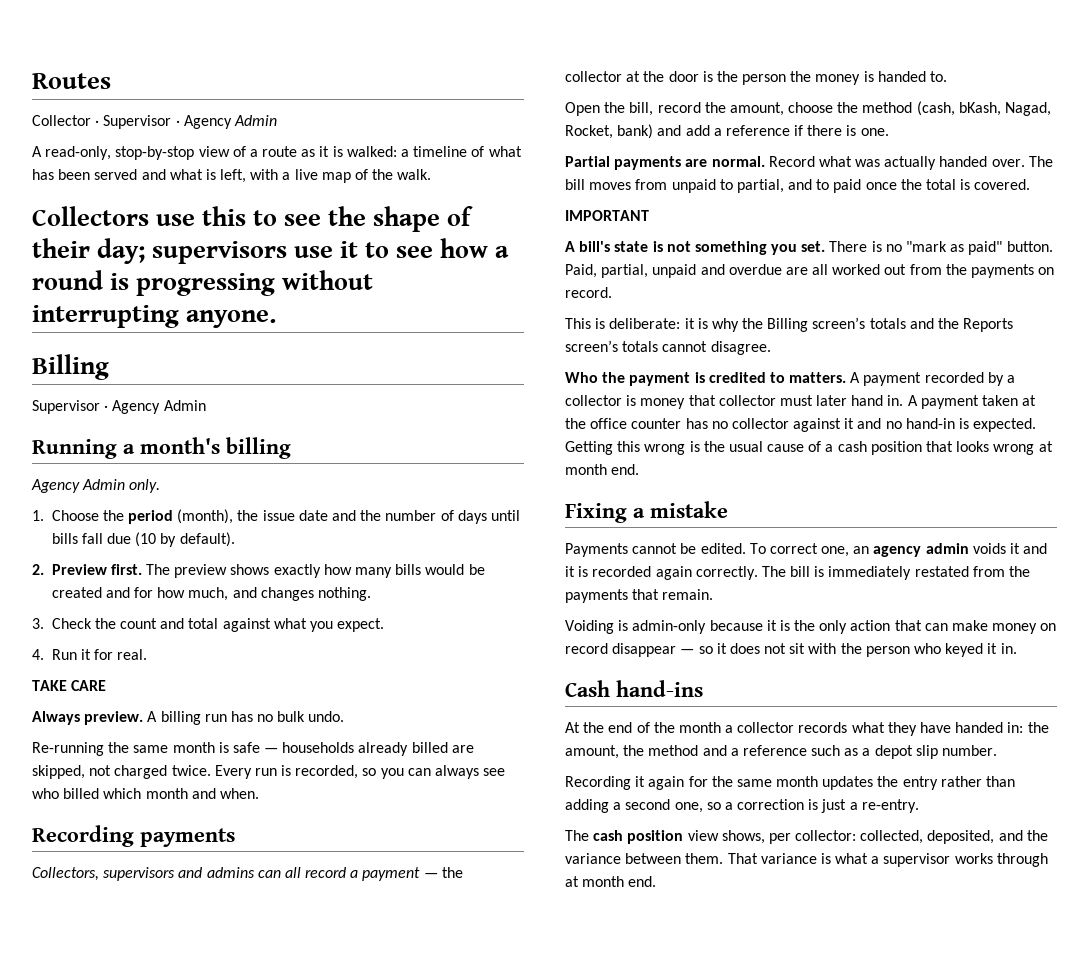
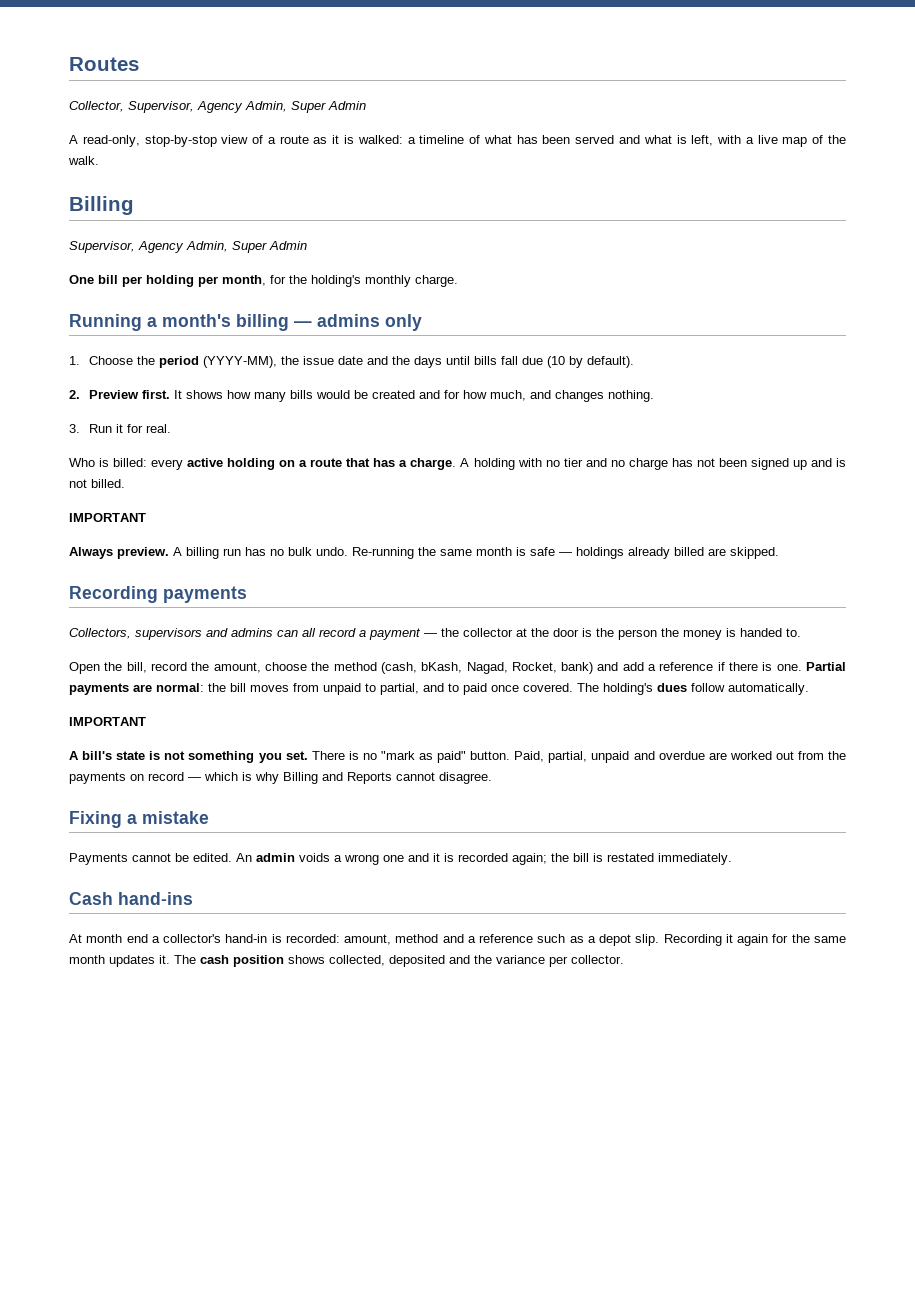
- Collector · Supervisor · Agency Admin
+ Collector, Supervisor, Agency Admin, Super Admin
  A read-only, stop-by-stop view of a route as it is walked: a timeline of what has been served and what is left, with a live map of the walk.
- Collectors use this to see the shape of their day; supervisors use it to see how a round is progressing without interrupting anyone.
  Billing
- Supervisor · Agency Admin
+ Supervisor, Agency Admin, Super Admin
+ One bill per holding per month, for the holding's monthly charge.
- Running a month's billing
- Agency Admin only.
+ Running a month's billing — admins only
- 1. Choose the period (month), the issue date and the number of days until bills fall due (10 by default).
+ 1. Choose the period (YYYY-MM), the issue date and the days until bills fall due (10 by default).
- The preview shows exactly how many bills would be created and for how much, and changes nothing.
+ It shows how many bills would be created and for how much, and changes nothing.
- 3. Check the count and total against what you expect.
- 4. Run it for real.
- TAKE CARE
+ 3. Run it for real.
+ Who is billed: every active holding on a route that has a charge. A holding with no tier and no charge has not been signed up and is not billed.
+ IMPORTANT
- A billing run has no bulk undo.
- Re-running the same month is safe — households already billed are skipped, not charged twice. Every run is recorded, so you can always see who billed which month and when.
+ A billing run has no bulk undo. Re-running the same month is safe — holdings already billed are skipped.
- Open the bill, record the amount, choose the method (cash, bKash, Nagad, Rocket, bank) and add a reference if there is one.
- Partial payments are normal. Record what was actually handed over. The bill moves from unpaid to partial, and to paid once the total is covered.
+ Open the bill, record the amount, choose the method (cash, bKash, Nagad, Rocket, bank) and add a reference if there is one. Partial payments are normal: the bill moves from unpaid to partial, and to paid once covered. The holding's dues follow automatically.
- Paid, partial, unpaid and overdue are all worked out from the payments on record.
- This is deliberate: it is why the Billing screen’s totals and the Reports screen’s totals cannot disagree.
- Who the payment is credited to matters. A payment recorded by a collector is money that collector must later hand in. A payment taken at the office counter has no collector against it and no hand-in is expected. Getting this wrong is the usual cause of a cash position that looks wrong at month end.
+ Paid, partial, unpaid and overdue are worked out from the payments on record — which is why Billing and Reports cannot disagree.
- To correct one, an agency admin voids it and it is recorded again correctly. The bill is immediately restated from the payments that remain.
- Voiding is admin-only because it is the only action that can make money on record disappear — so it does not sit with the person who keyed it in.
+ An admin voids a wrong one and it is recorded again; the bill is restated immediately.
  Cash hand-ins
- At the end of the month a collector records what they have handed in: the amount, the method and a reference such as a depot slip number.
- Recording it again for the same month updates the entry rather than adding a second one, so a correction is just a re-entry.
- The cash position view shows, per collector: collected, deposited, and the variance between them. That variance is what a supervisor works through at month end.
+ At month end a collector's hand-in is recorded: amount, method and a reference such as a depot slip. Recording it again for the same month updates it. The cash position shows collected, deposited and the variance per collector.

